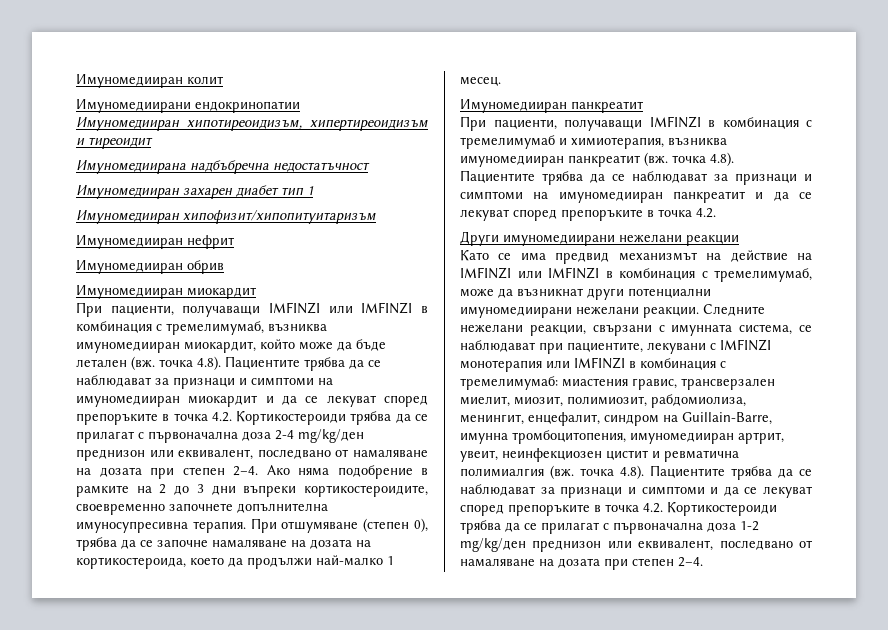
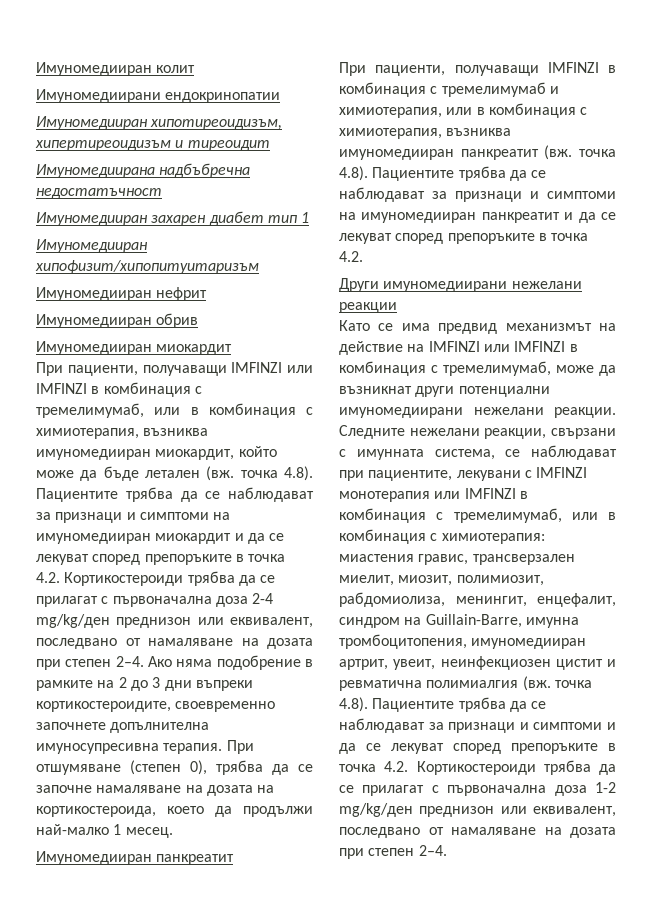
- При пациенти, получаващи IMFINZI или IMFINZI в комбинация с тремелимумаб, възниква имуномедииран миокардит, който може да бъде летален (вж. точка 4.8). Пациентите трябва да се наблюдават за признаци и симптоми на имуномедииран миокардит и да се лекуват според препоръките в точка 4.2. Кортикостероиди трябва да се прилагат с първоначална доза 2-4 mg/kg/ден преднизон или еквивалент, последвано от намаляване на дозата при степен 2–4.
+ При пациенти, получаващи IMFINZI или IMFINZI в комбинация с тремелимумаб, или в комбинация с химиотерапия, възниква имуномедииран миокардит, който може да бъде летален (вж. точка 4.8). Пациентите трябва да се наблюдават за признаци и симптоми на имуномедииран миокардит и да се лекуват според препоръките в точка 4.2. Кортикостероиди трябва да се прилагат с първоначална доза 2-4 mg/kg/ден преднизон или еквивалент, последвано от намаляване на дозата при степен 2–4.
- При пациенти, получаващи IMFINZI в комбинация с тремелимумаб и химиотерапия, възниква имуномедииран панкреатит (вж. точка 4.8). Пациентите трябва да се наблюдават за признаци и симптоми на имуномедииран панкреатит и да се лекуват според препоръките в точка 4.2.
+ При пациенти, получаващи IMFINZI в комбинация с тремелимумаб и химиотерапия, или в комбинация с химиотерапия, възниква имуномедииран панкреатит (вж. точка 4.8). Пациентите трябва да се наблюдават за признаци и симптоми на имуномедииран панкреатит и да се лекуват според препоръките в точка 4.2.
- Следните нежелани реакции, свързани с имунната система, се наблюдават при пациентите, лекувани с IMFINZI монотерапия или IMFINZI в комбинация с тремелимумаб:
+ Следните нежелани реакции, свързани с имунната система, се наблюдават при пациентите, лекувани с IMFINZI монотерапия или IMFINZI в комбинация с тремелимумаб, или в комбинация с химиотерапия:

